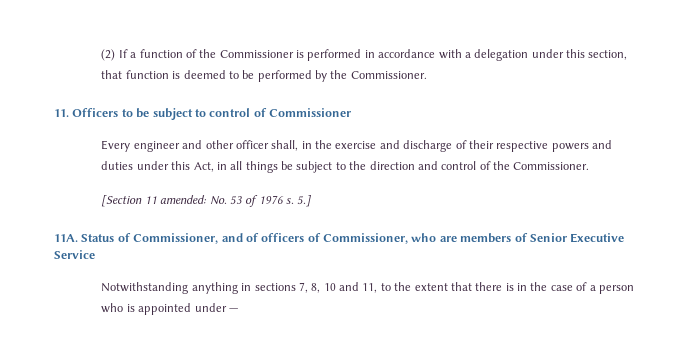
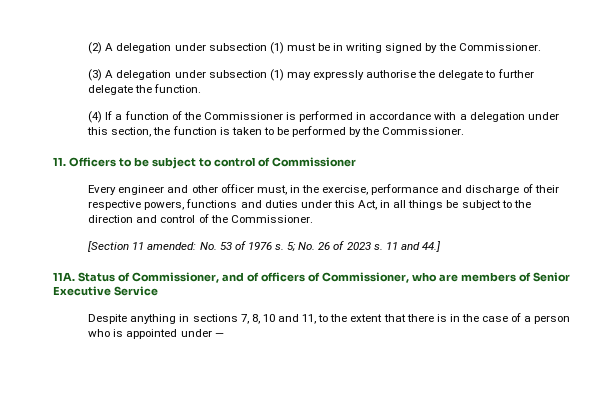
- (2) If a function of the Commissioner is performed in accordance with a delegation under this section, that function is deemed to be performed by the Commissioner.
+ (2) A delegation under subsection (1) must be in writing signed by the Commissioner.
+ (3) A delegation under subsection (1) may expressly authorise the delegate to further delegate the function.
+ (4) If a function of the Commissioner is performed in accordance with a delegation under this section, the function is taken to be performed by the Commissioner.
- Every engineer and other officer shall, in the exercise and discharge of their respective powers and duties under this Act, in all things be subject to the direction and control of the Commissioner.
+ Every engineer and other officer must, in the exercise, performance and discharge of their respective powers, functions and duties under this Act, in all things be subject to the direction and control of the Commissioner.
- 5.]
+ 5; No. 26 of 2023 s. 11 and 44.]
- Notwithstanding anything in sections 7, 8, 10 and 11, to the extent that there is in the case of a person who is appointed under —
+ Despite anything in sections 7, 8, 10 and 11, to the extent that there is in the case of a person who is appointed under —

